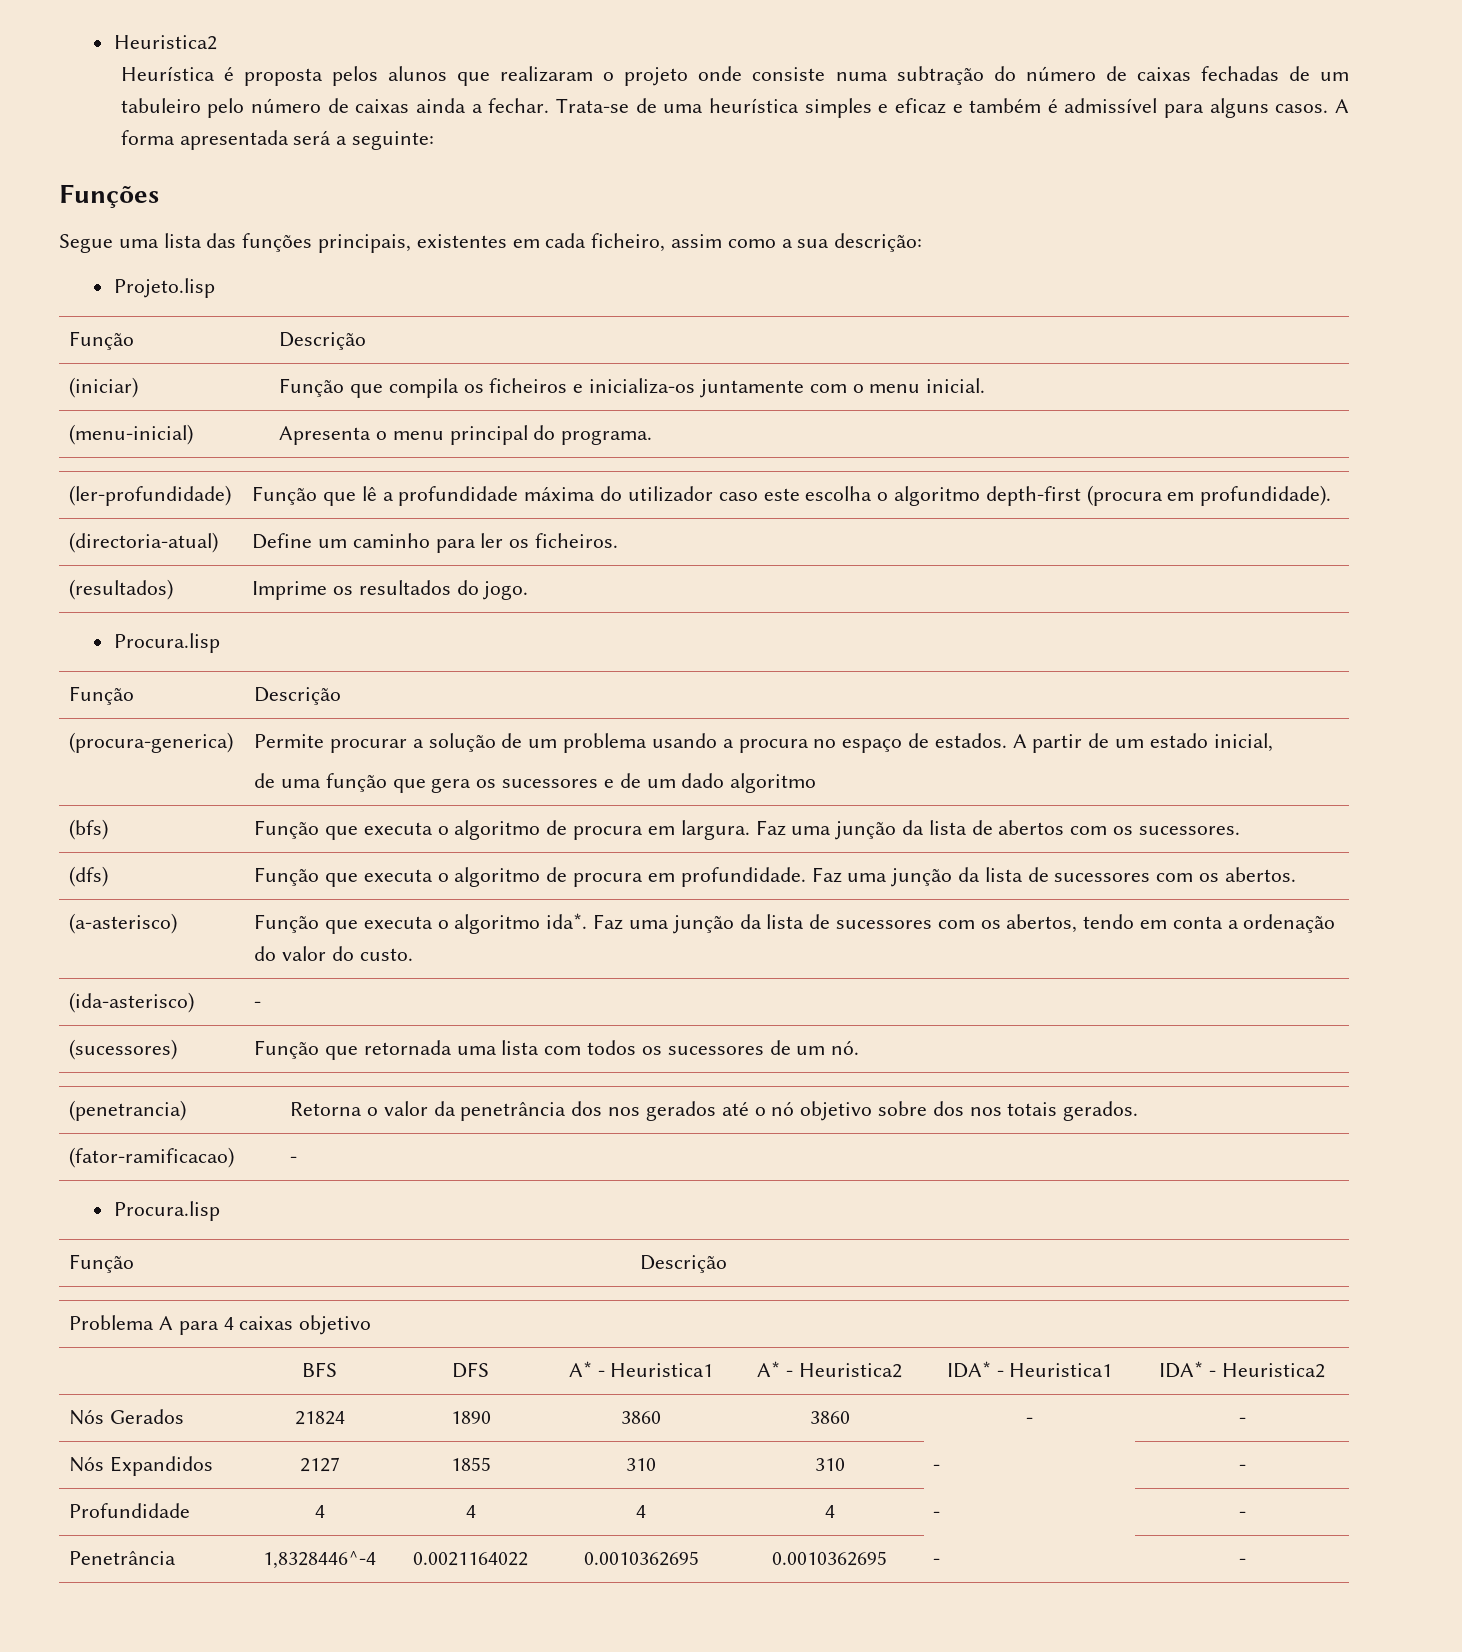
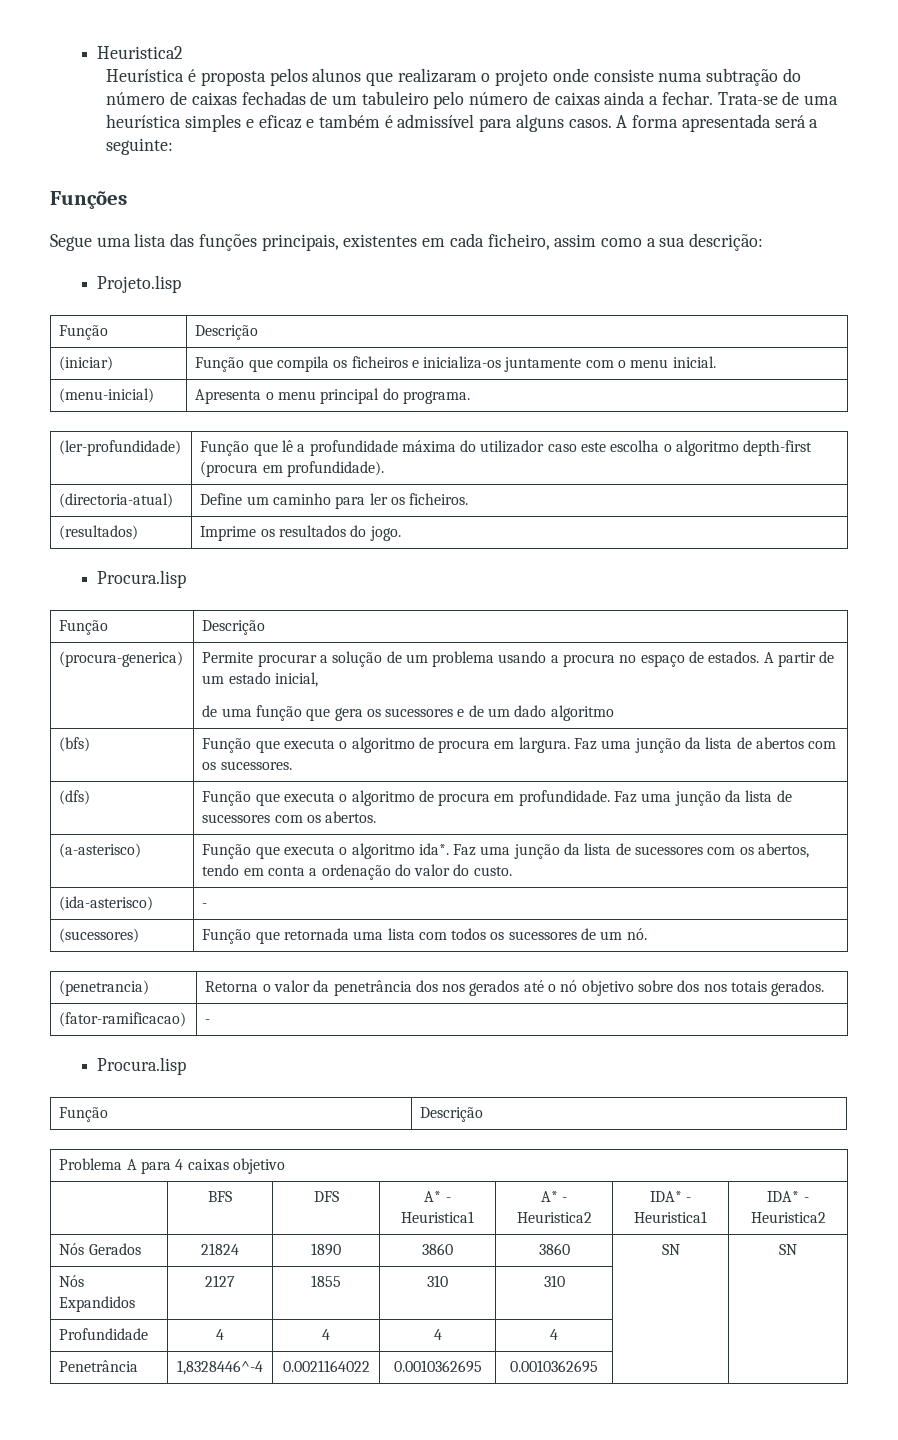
- Nós Gerados | 21824 | 1890 | 3860 | 3860 | - | -
+ Nós Gerados | 21824 | 1890 | 3860 | 3860 | SN | SN
- Nós Expandidos | 2127 | 1855 | 310 | 310 | - | -
+ Nós Expandidos | 2127 | 1855 | 310 | 310 | |
- Profundidade | 4 | 4 | 4 | 4 | - | -
+ Profundidade | 4 | 4 | 4 | 4 | |
- Penetrância | 1,8328446^-4 | 0.0021164022 | 0.0010362695 | 0.0010362695 | - | -
+ Penetrância | 1,8328446^-4 | 0.0021164022 | 0.0010362695 | 0.0010362695 | |

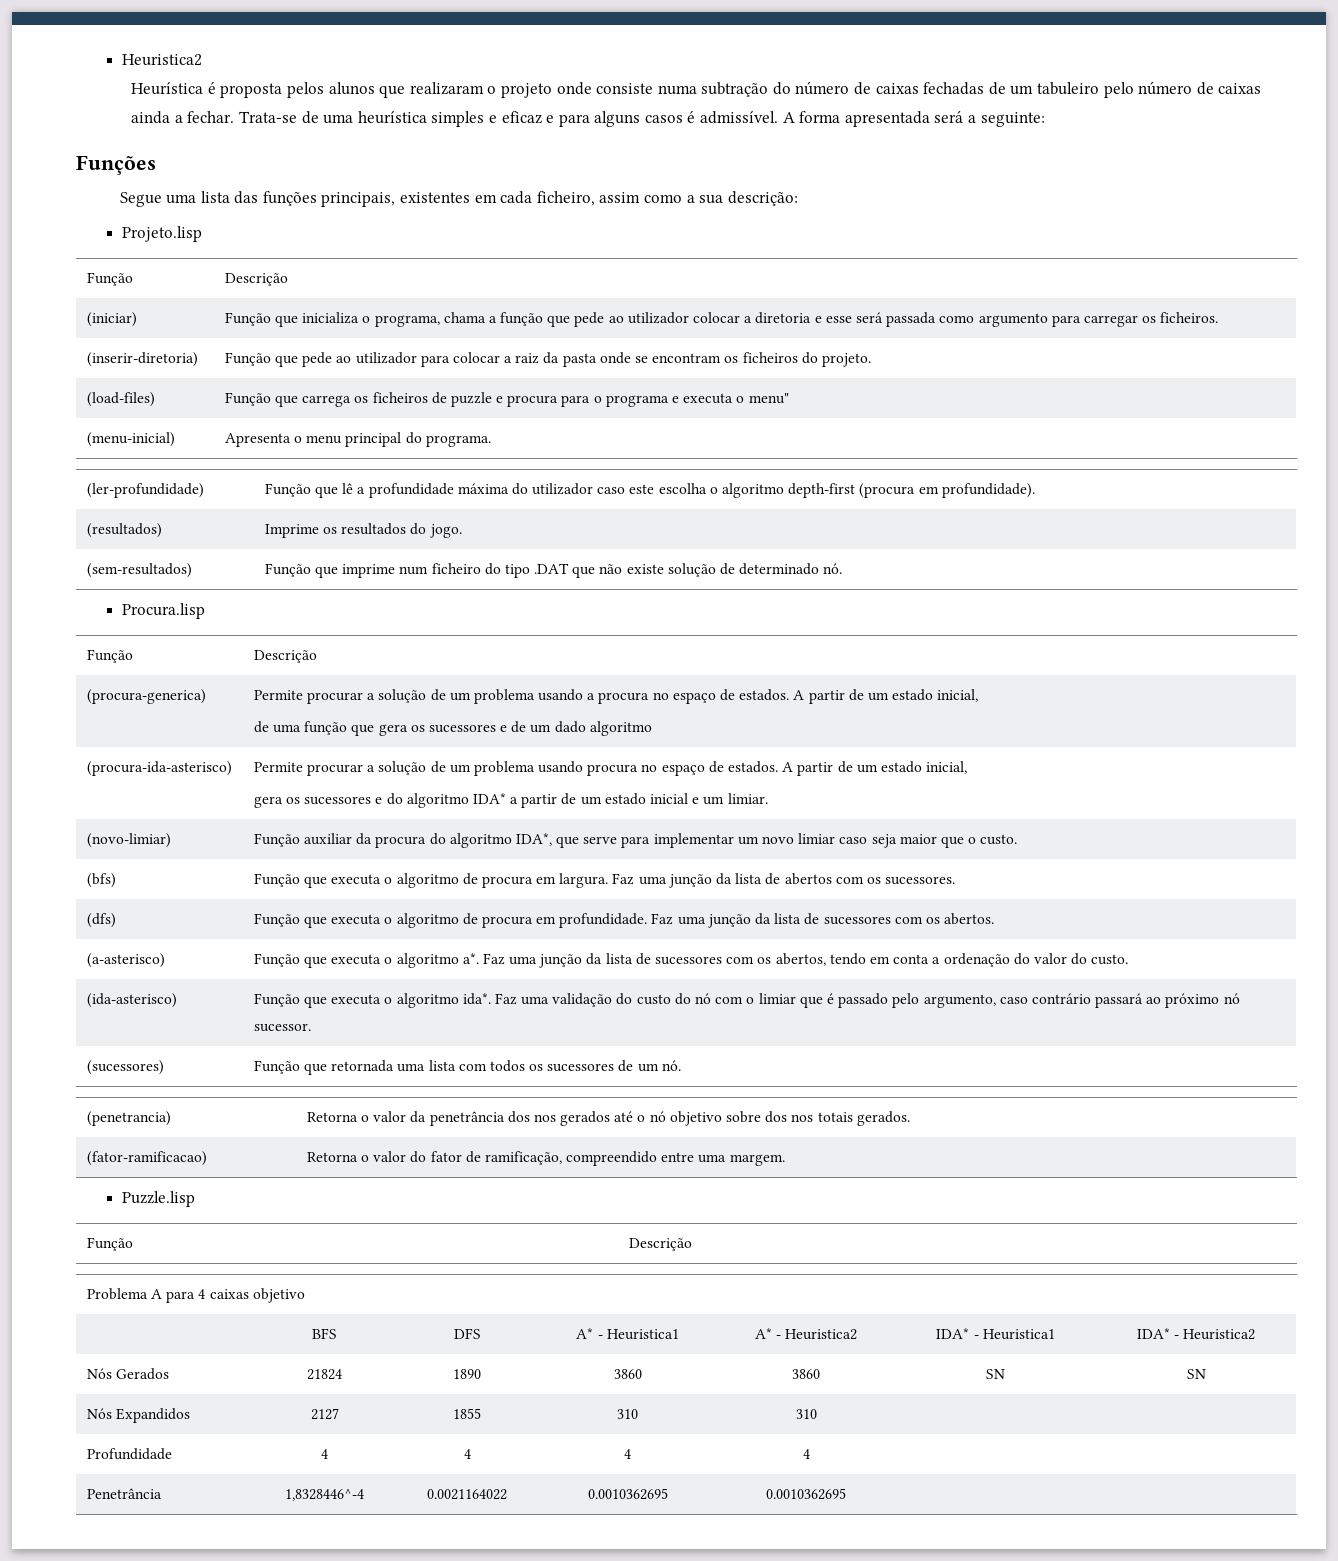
- Trata-se de uma heurística simples e eficaz e também é admissível para alguns casos.
+ Trata-se de uma heurística simples e eficaz e para alguns casos é admissível.
- (iniciar) | Função que compila os ficheiros e inicializa-os juntamente com o menu inicial.
+ (iniciar) | Função que inicializa o programa, chama a função que pede ao utilizador colocar a diretoria e esse será passada como argumento para carregar os ficheiros.
+ (inserir-diretoria) | Função que pede ao utilizador para colocar a raiz da pasta onde se encontram os ficheiros do projeto.
+ (load-files) | Função que carrega os ficheiros de puzzle e procura para o programa e executa o menu"
- (directoria-atual) | Define um caminho para ler os ficheiros.
+ (sem-resultados) | Função que imprime num ficheiro do tipo .DAT que não existe solução de determinado nó.
+ (procura-ida-asterisco) | Permite procurar a solução de um problema usando procura no espaço de estados. A partir de um estado inicial,
+ gera os sucessores e do algoritmo IDA* a partir de um estado inicial e um limiar.
+ (novo-limiar) | Função auxiliar da procura do algoritmo IDA*, que serve para implementar um novo limiar caso seja maior que o custo.
- (a-asterisco) | Função que executa o algoritmo ida*. Faz uma junção da lista de sucessores com os abertos, tendo em conta a ordenação do valor do custo.
+ (a-asterisco) | Função que executa o algoritmo a*. Faz uma junção da lista de sucessores com os abertos, tendo em conta a ordenação do valor do custo.
- (ida-asterisco) | -
+ (ida-asterisco) | Função que executa o algoritmo ida*. Faz uma validação do custo do nó com o limiar que é passado pelo argumento, caso contrário passará ao próximo nó sucessor.
- (fator-ramificacao) | -
- Procura.lisp
+ (fator-ramificacao) | Retorna o valor do fator de ramificação, compreendido entre uma margem.
+ Puzzle.lisp

